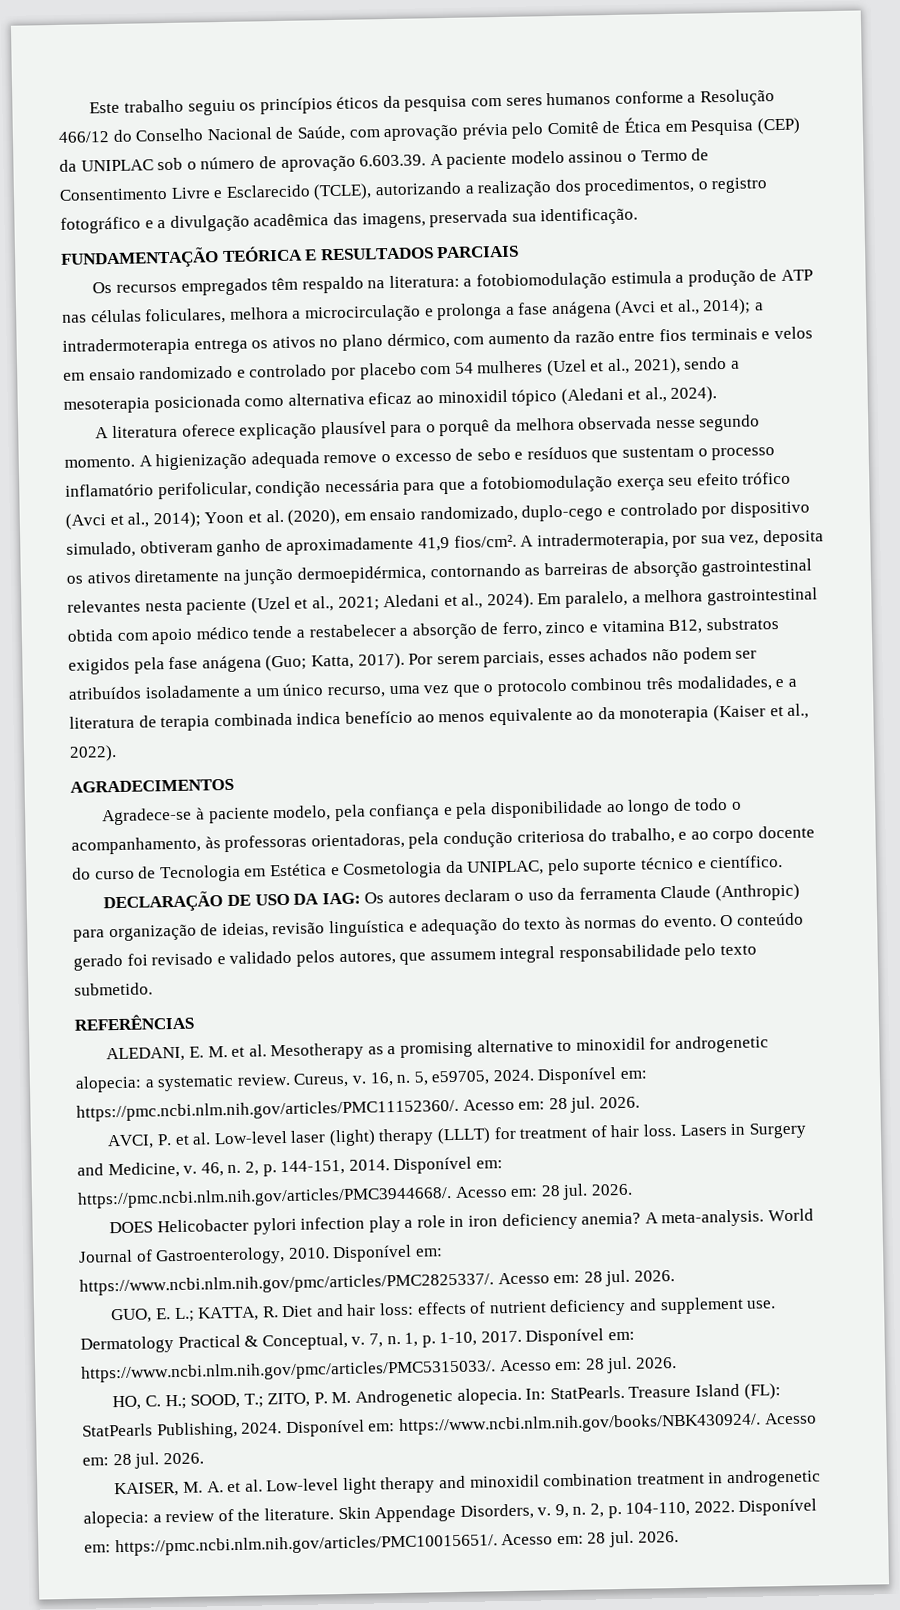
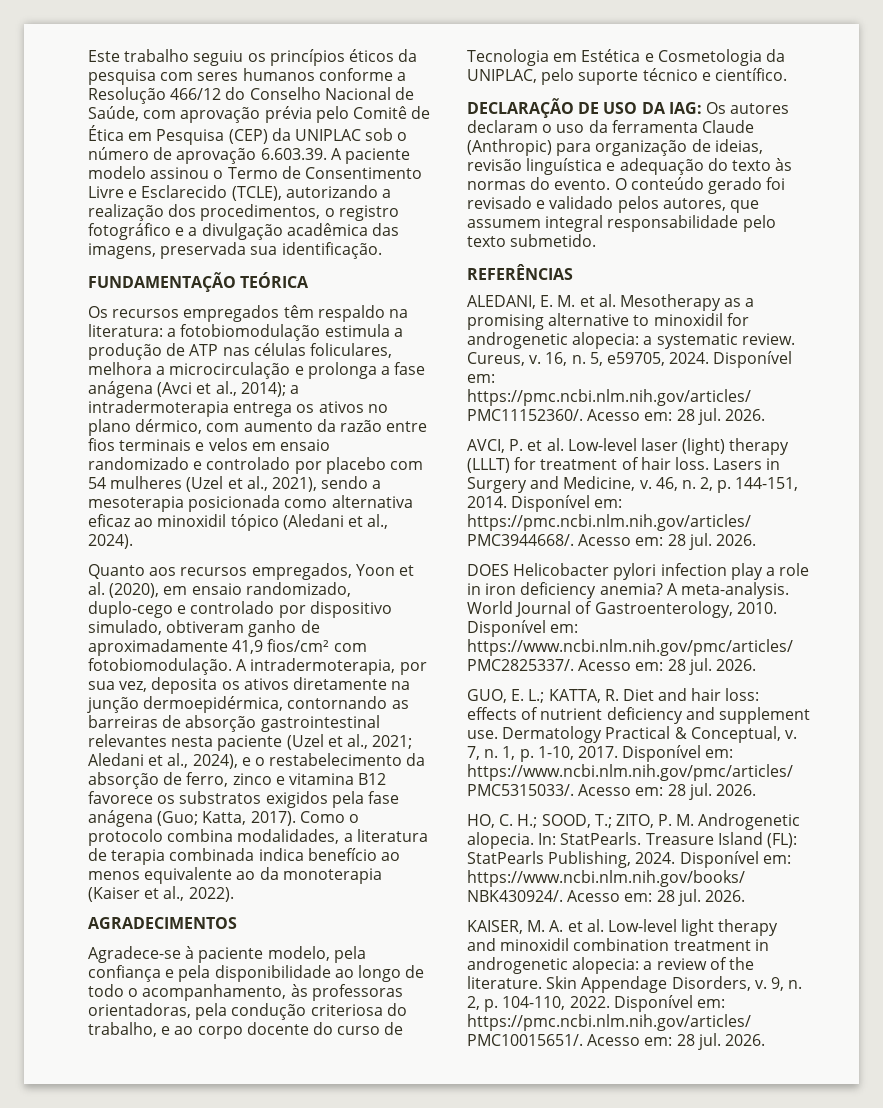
- FUNDAMENTAÇÃO TEÓRICA E RESULTADOS PARCIAIS
+ FUNDAMENTAÇÃO TEÓRICA
- A literatura oferece explicação plausível para o porquê da melhora observada nesse segundo momento. A higienização adequada remove o excesso de sebo e resíduos que sustentam o processo inflamatório perifolicular, condição necessária para que a fotobiomodulação exerça seu efeito trófico (Avci et al., 2014); Yoon et al. (2020), em ensaio randomizado, duplo-cego e controlado por dispositivo simulado, obtiveram ganho de aproximadamente 41,9 fios/cm².
+ Quanto aos recursos empregados, Yoon et al. (2020), em ensaio randomizado, duplo-cego e controlado por dispositivo simulado, obtiveram ganho de aproximadamente 41,9 fios/cm² com fotobiomodulação.
- A intradermoterapia, por sua vez, deposita os ativos diretamente na junção dermoepidérmica, contornando as barreiras de absorção gastrointestinal relevantes nesta paciente (Uzel et al., 2021; Aledani et al., 2024). Em paralelo, a melhora gastrointestinal obtida com apoio médico tende a restabelecer a absorção de ferro, zinco e vitamina B12, substratos exigidos pela fase anágena (Guo; Katta, 2017).
+ A intradermoterapia, por sua vez, deposita os ativos diretamente na junção dermoepidérmica, contornando as barreiras de absorção gastrointestinal relevantes nesta paciente (Uzel et al., 2021; Aledani et al., 2024), e o restabelecimento da absorção de ferro, zinco e vitamina B12 favorece os substratos exigidos pela fase anágena (Guo; Katta, 2017).
- Por serem parciais, esses achados não podem ser atribuídos isoladamente a um único recurso, uma vez que o protocolo combinou três modalidades, e a literatura de terapia combinada indica benefício ao menos equivalente ao da monoterapia (Kaiser et al., 2022).
+ Como o protocolo combina modalidades, a literatura de terapia combinada indica benefício ao menos equivalente ao da monoterapia (Kaiser et al., 2022).

